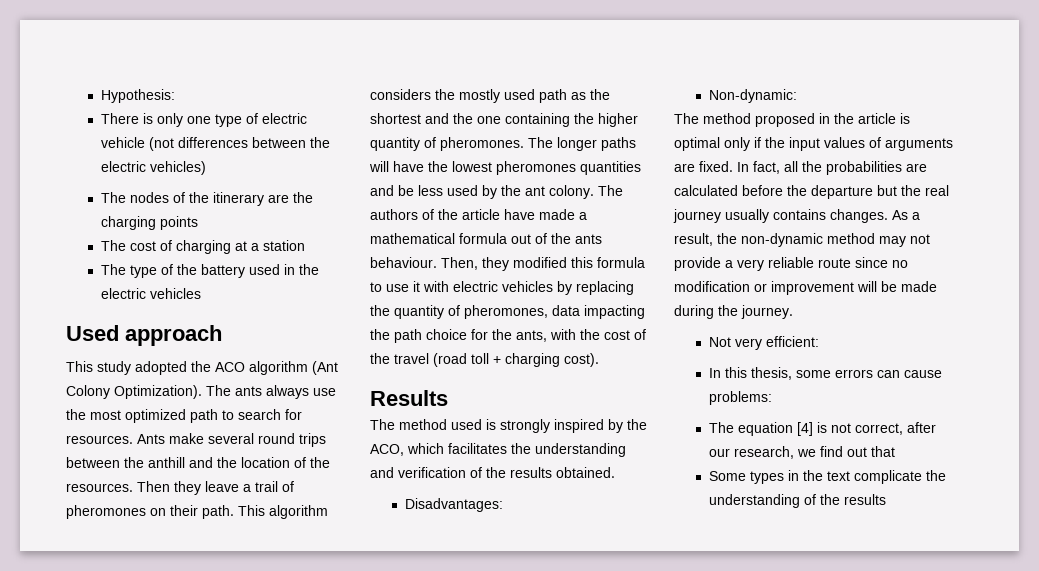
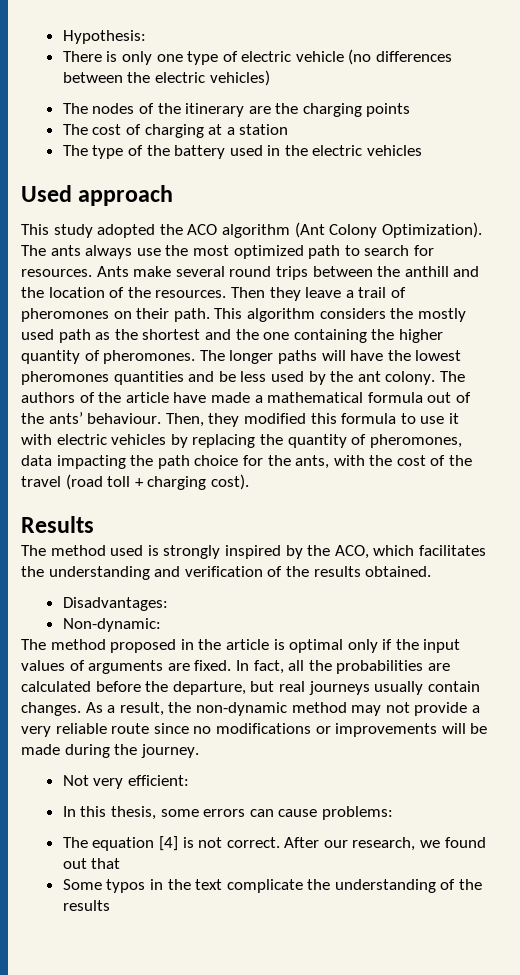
- There is only one type of electric vehicle (not differences between the electric vehicles)
+ There is only one type of electric vehicle (no differences between the electric vehicles)
- The authors of the article have made a mathematical formula out of the ants behaviour.
+ The authors of the article have made a mathematical formula out of the ants’ behaviour.
- In fact, all the probabilities are calculated before the departure but the real journey usually contains changes.
+ In fact, all the probabilities are calculated before the departure, but real journeys usually contain changes.
- As a result, the non-dynamic method may not provide a very reliable route since no modification or improvement will be made during the journey.
+ As a result, the non-dynamic method may not provide a very reliable route since no modifications or improvements will be made during the journey.
- The equation [4] is not correct, after our research, we find out that
+ The equation [4] is not correct. After our research, we found out that
- Some types in the text complicate the understanding of the results
+ Some typos in the text complicate the understanding of the results

